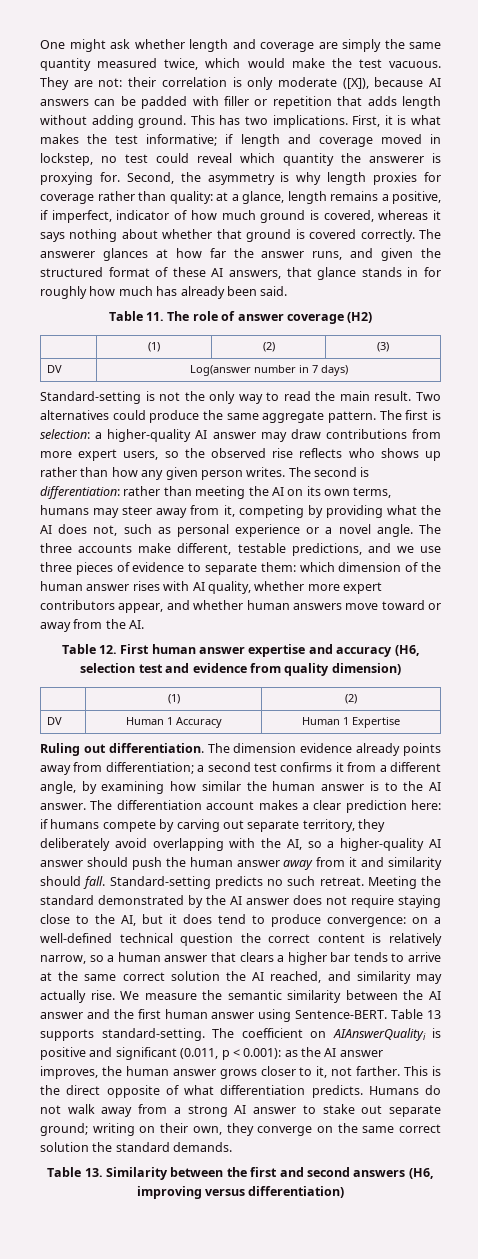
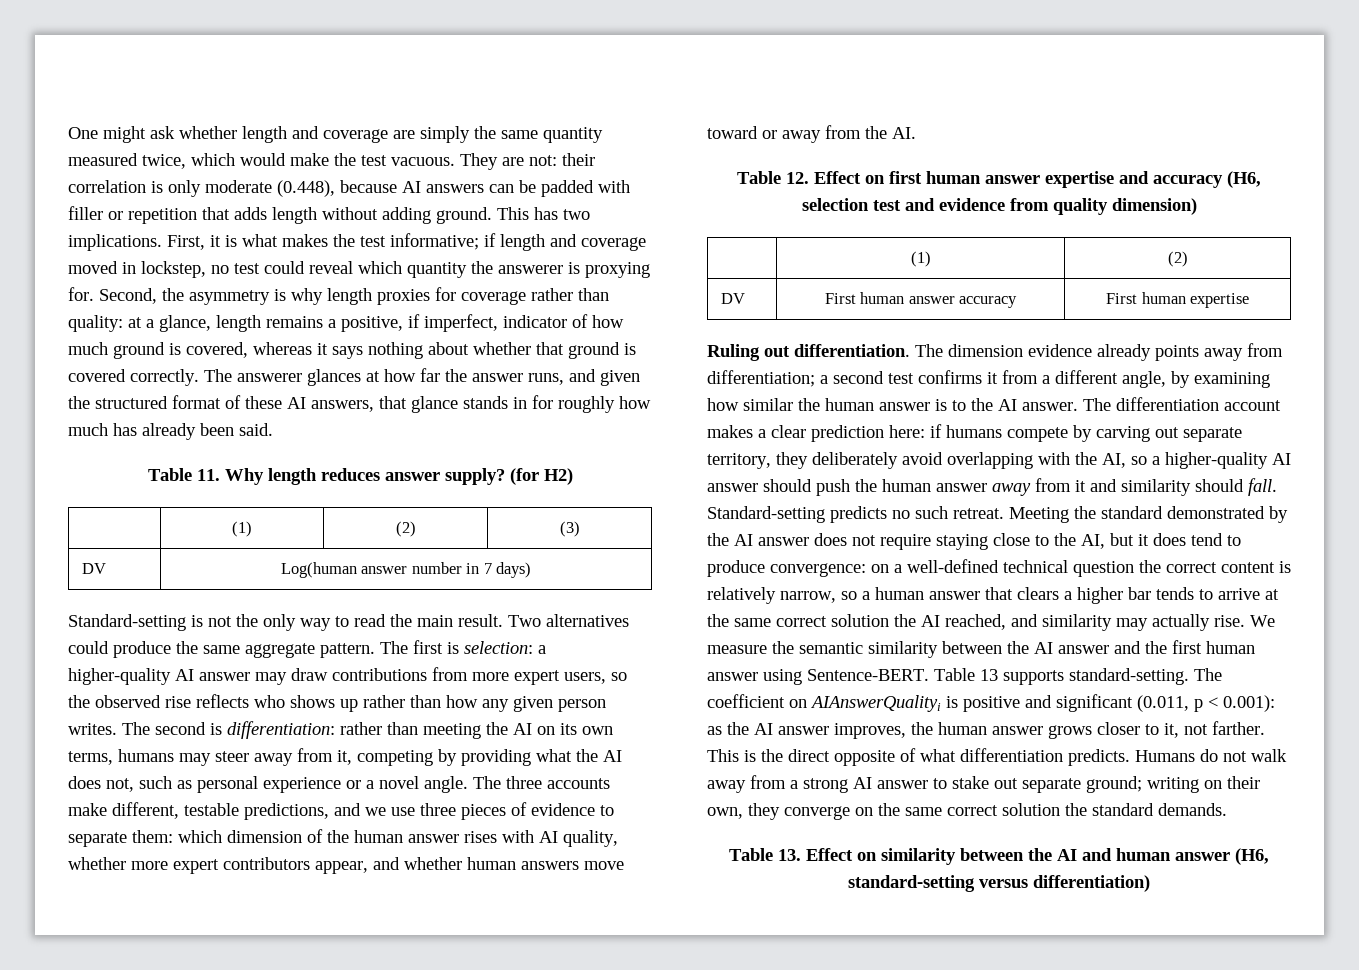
- They are not: their correlation is only moderate ([X]), because AI answers can be padded with filler or repetition that adds length without adding ground.
+ They are not: their correlation is only moderate (0.448), because AI answers can be padded with filler or repetition that adds length without adding ground.
- Table 11. The role of answer coverage (H2)
+ Table 11. Why length reduces answer supply? (for H2)
- DV | Log(answer number in 7 days)
+ DV | Log(human answer number in 7 days)
- Table 12. First human answer expertise and accuracy (H6, selection test and evidence from quality dimension)
+ Table 12. Effect on first human answer expertise and accuracy (H6, selection test and evidence from quality dimension)
- DV | Human 1 Accuracy | Human 1 Expertise
+ DV | First human answer accuracy | First human expertise
- Table 13. Similarity between the first and second answers (H6, improving versus differentiation)
+ Table 13. Effect on similarity between the AI and human answer (H6, standard-setting versus differentiation)

